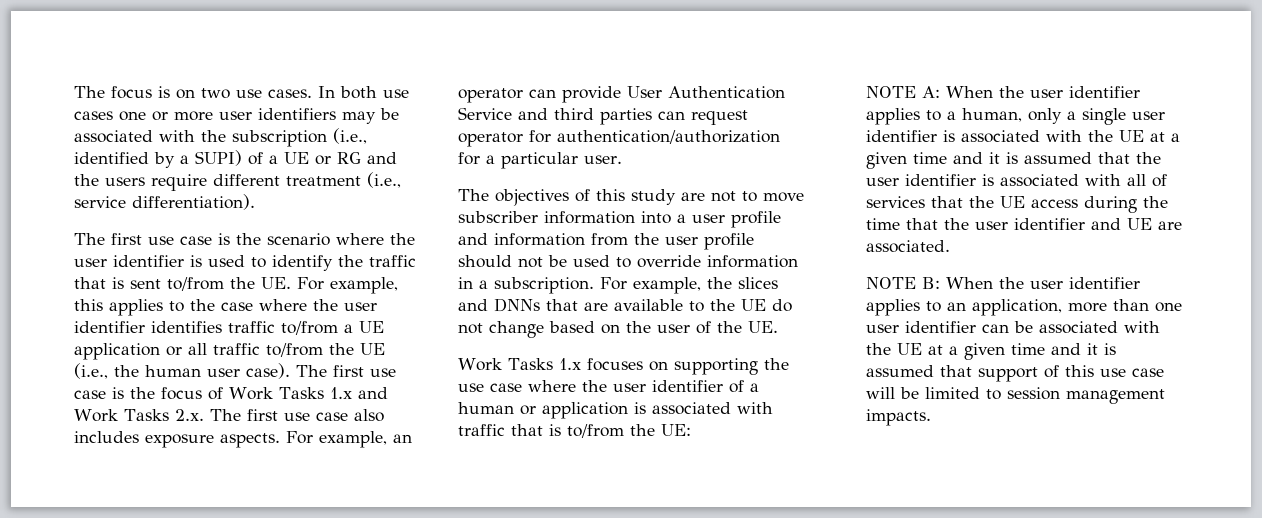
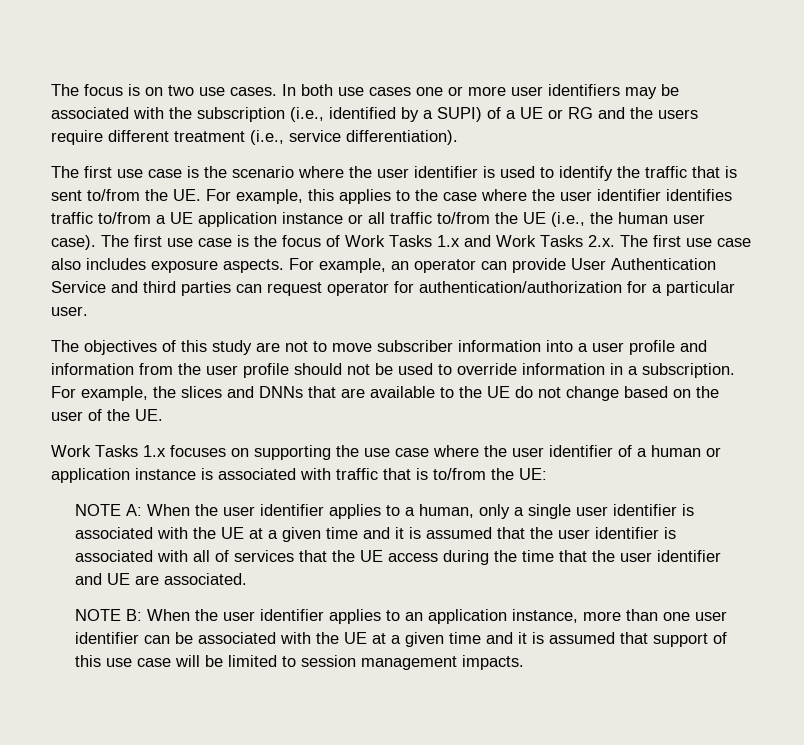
- The first use case is the scenario where the user identifier is used to identify the traffic that is sent to/from the UE. For example, this applies to the case where the user identifier identifies traffic to/from a UE application or all traffic to/from the UE (i.e., the human user case).
+ The first use case is the scenario where the user identifier is used to identify the traffic that is sent to/from the UE. For example, this applies to the case where the user identifier identifies traffic to/from a UE application instance or all traffic to/from the UE (i.e., the human user case).
- Work Tasks 1.x focuses on supporting the use case where the user identifier of a human or application is associated with traffic that is to/from the UE:
+ Work Tasks 1.x focuses on supporting the use case where the user identifier of a human or application instance is associated with traffic that is to/from the UE:
- NOTE B: When the user identifier applies to an application, more than one user identifier can be associated with the UE at a given time and it is assumed that support of this use case will be limited to session management impacts.
+ NOTE B: When the user identifier applies to an application instance, more than one user identifier can be associated with the UE at a given time and it is assumed that support of this use case will be limited to session management impacts.

